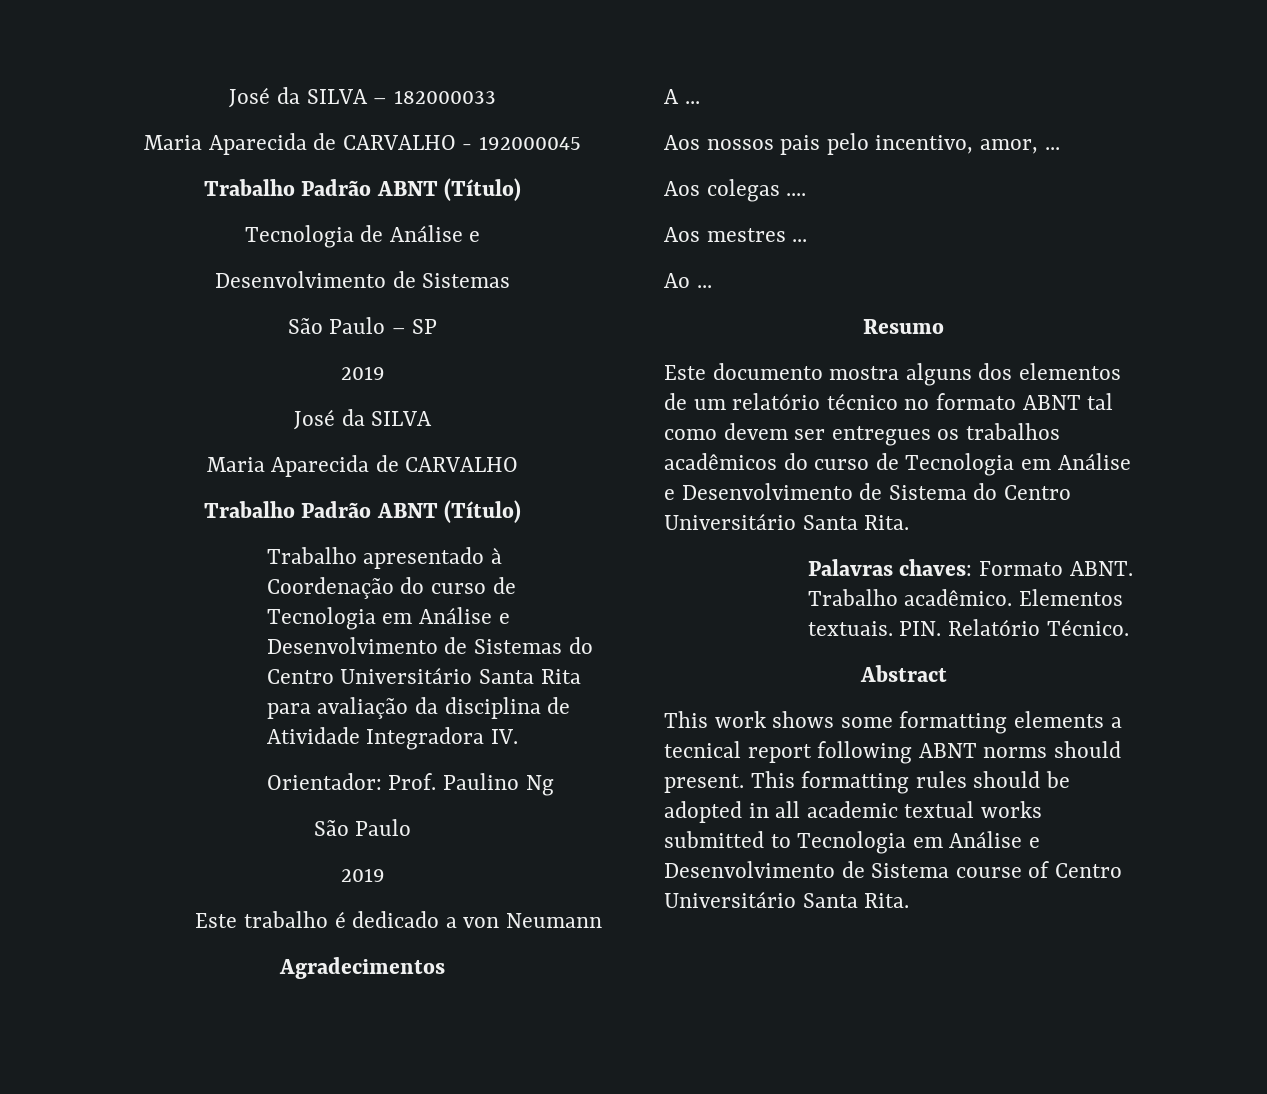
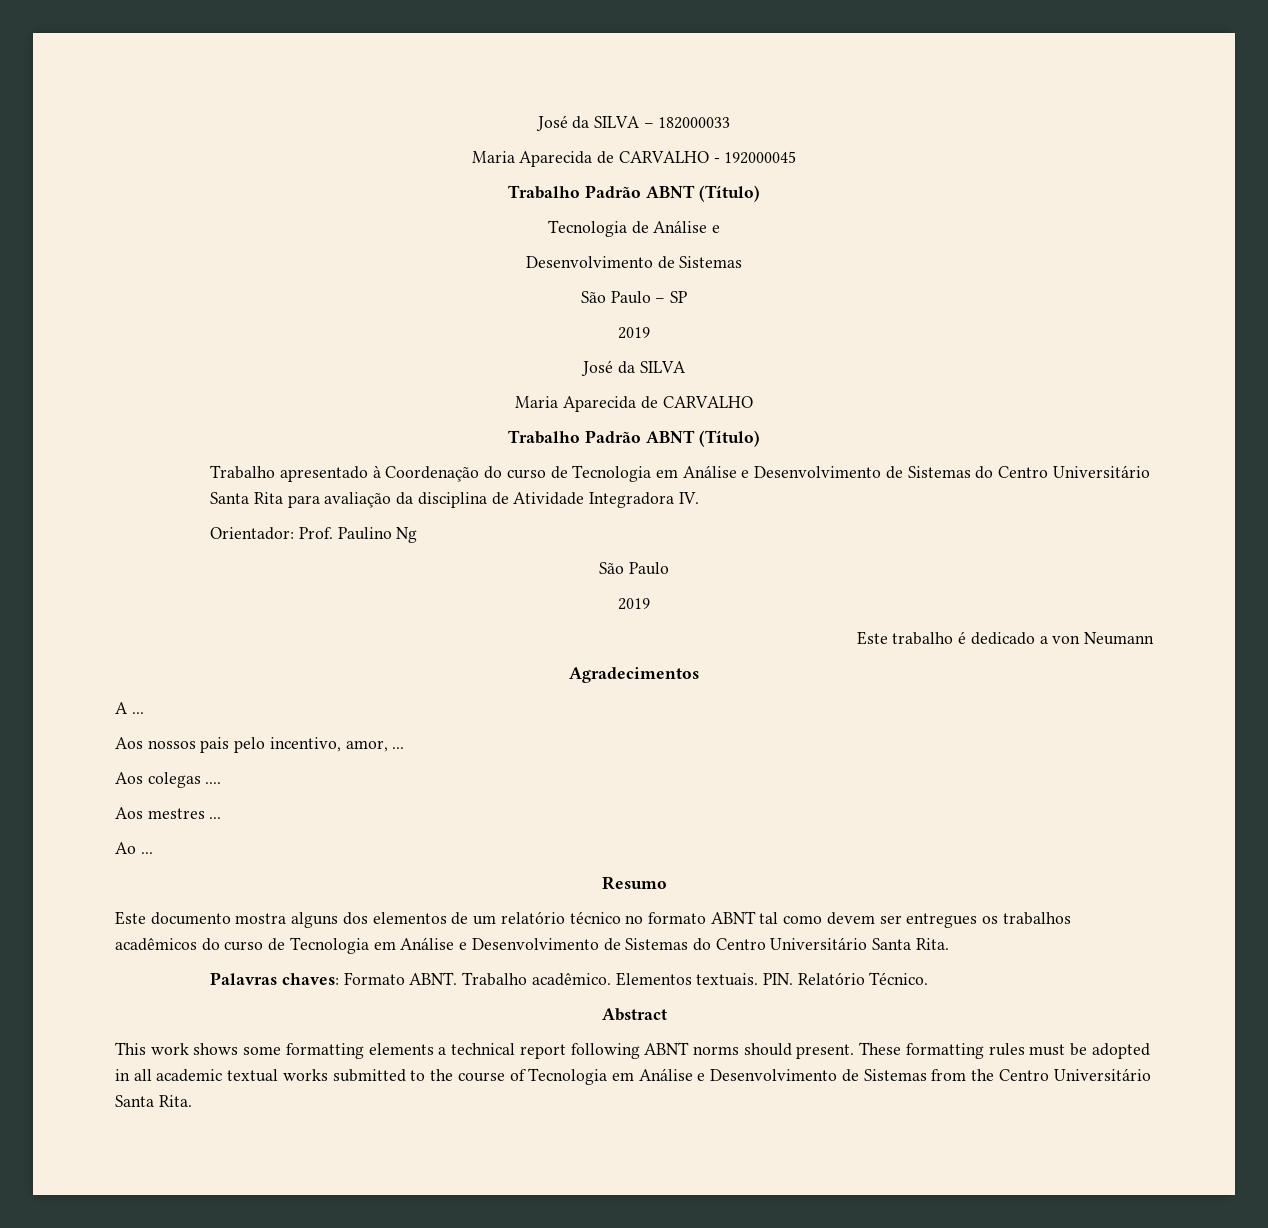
- Este documento mostra alguns dos elementos de um relatório técnico no formato ABNT tal como devem ser entregues os trabalhos acadêmicos do curso de Tecnologia em Análise e Desenvolvimento de Sistema do Centro Universitário Santa Rita.
+ Este documento mostra alguns dos elementos de um relatório técnico no formato ABNT tal como devem ser entregues os trabalhos acadêmicos do curso de Tecnologia em Análise e Desenvolvimento de Sistemas do Centro Universitário Santa Rita.
- This work shows some formatting elements a tecnical report following ABNT norms should present.
+ This work shows some formatting elements a technical report following ABNT norms should present.
- This formatting rules should be adopted in all academic textual works submitted to Tecnologia em Análise e Desenvolvimento de Sistema course of Centro Universitário Santa Rita.
+ These formatting rules must be adopted in all academic textual works submitted to the course of Tecnologia em Análise e Desenvolvimento de Sistemas from the Centro Universitário Santa Rita.

